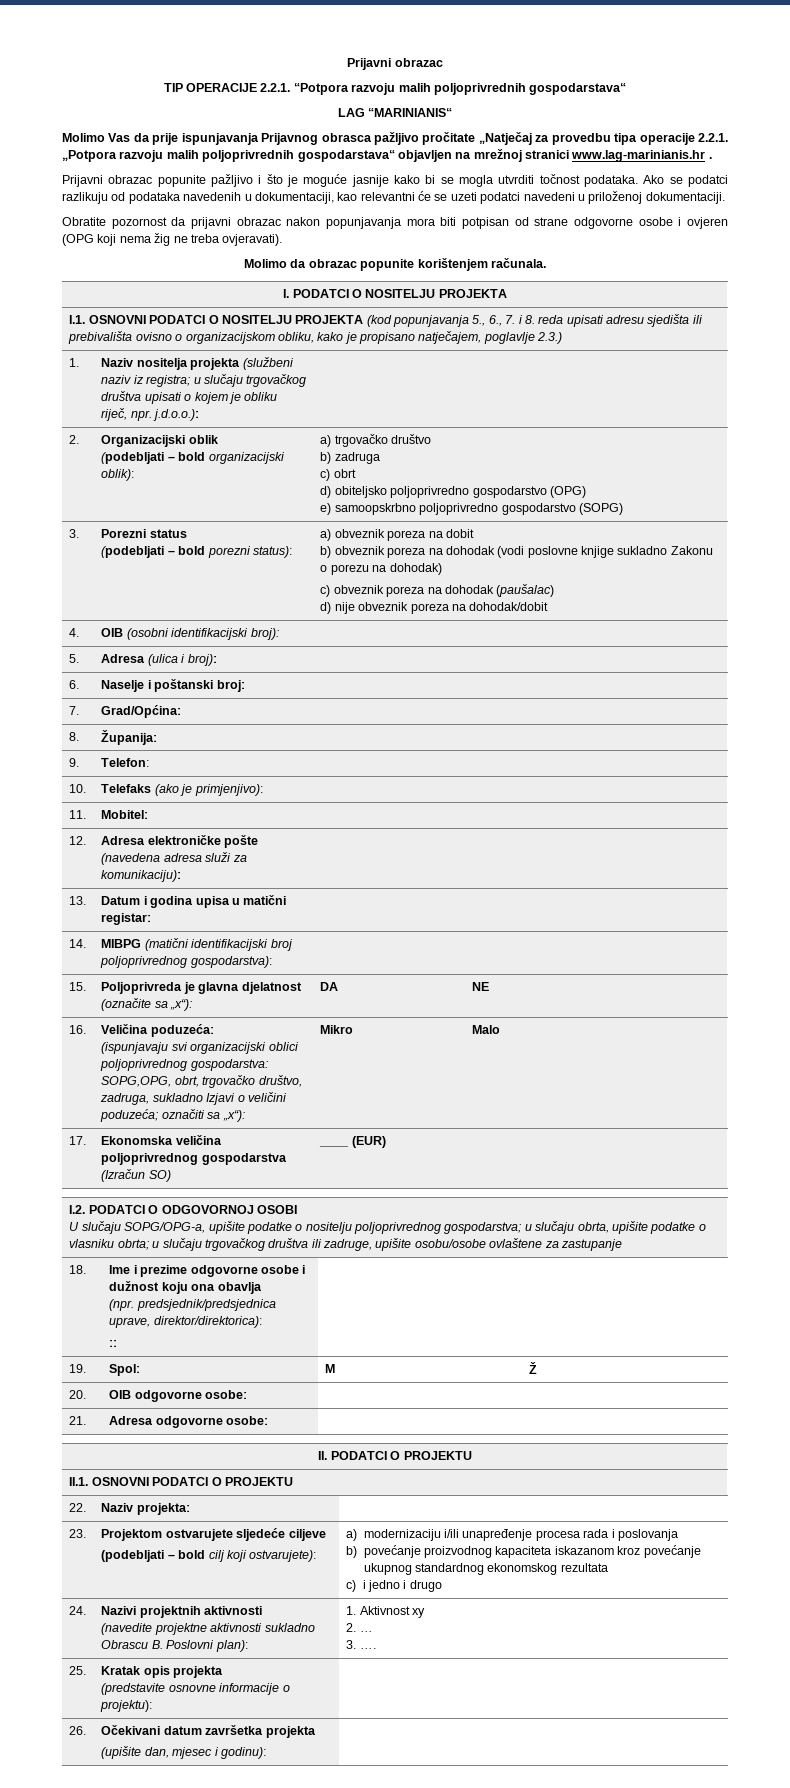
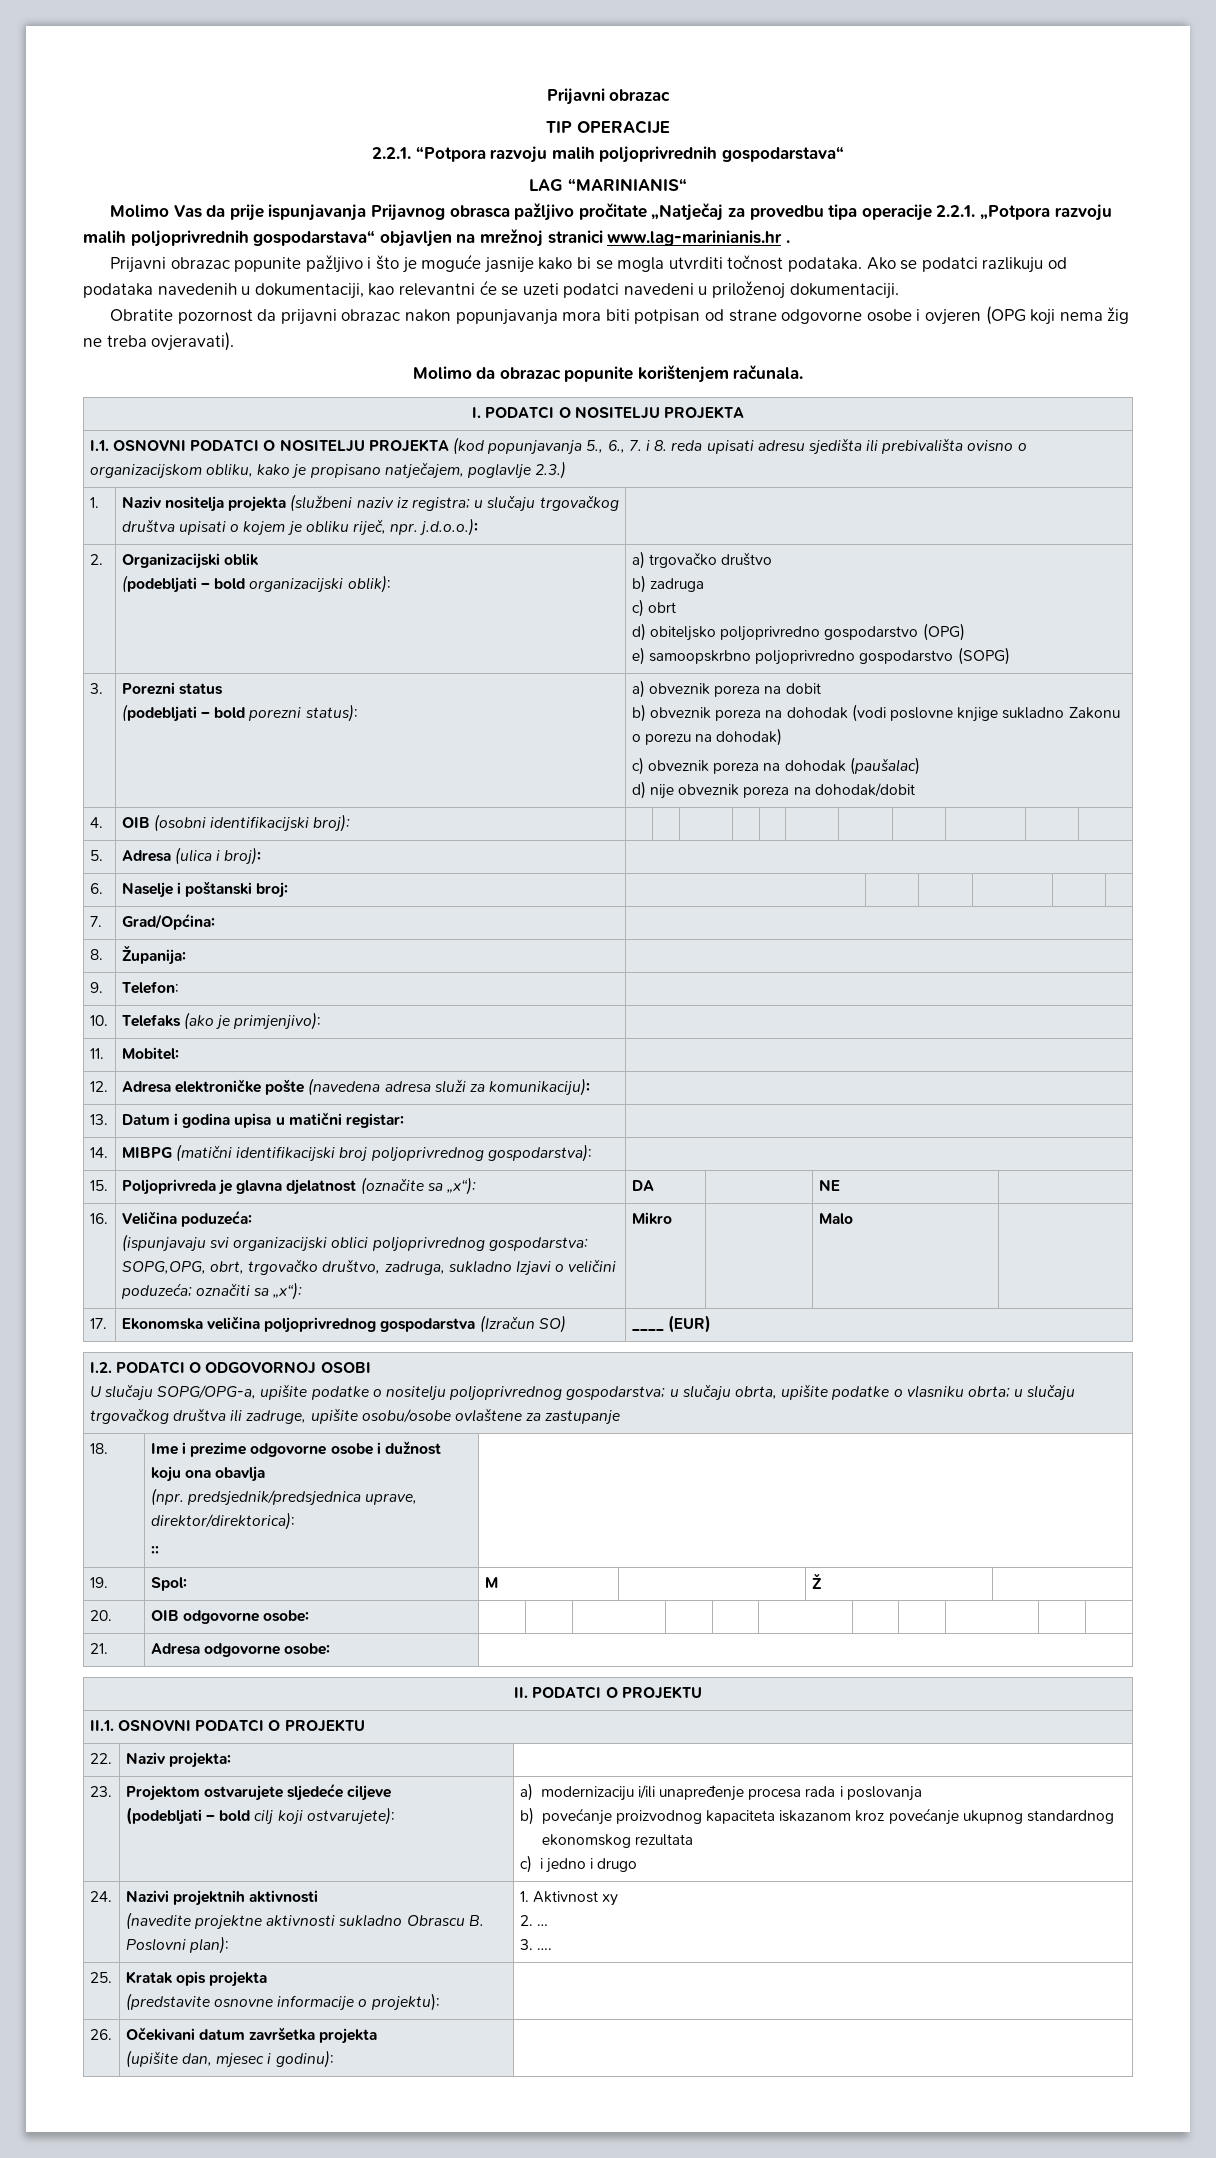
- TIP OPERACIJE 2.2.1. “Potpora razvoju malih poljoprivrednih gospodarstava“
+ TIP OPERACIJE
+ 2.2.1. “Potpora razvoju malih poljoprivrednih gospodarstava“

